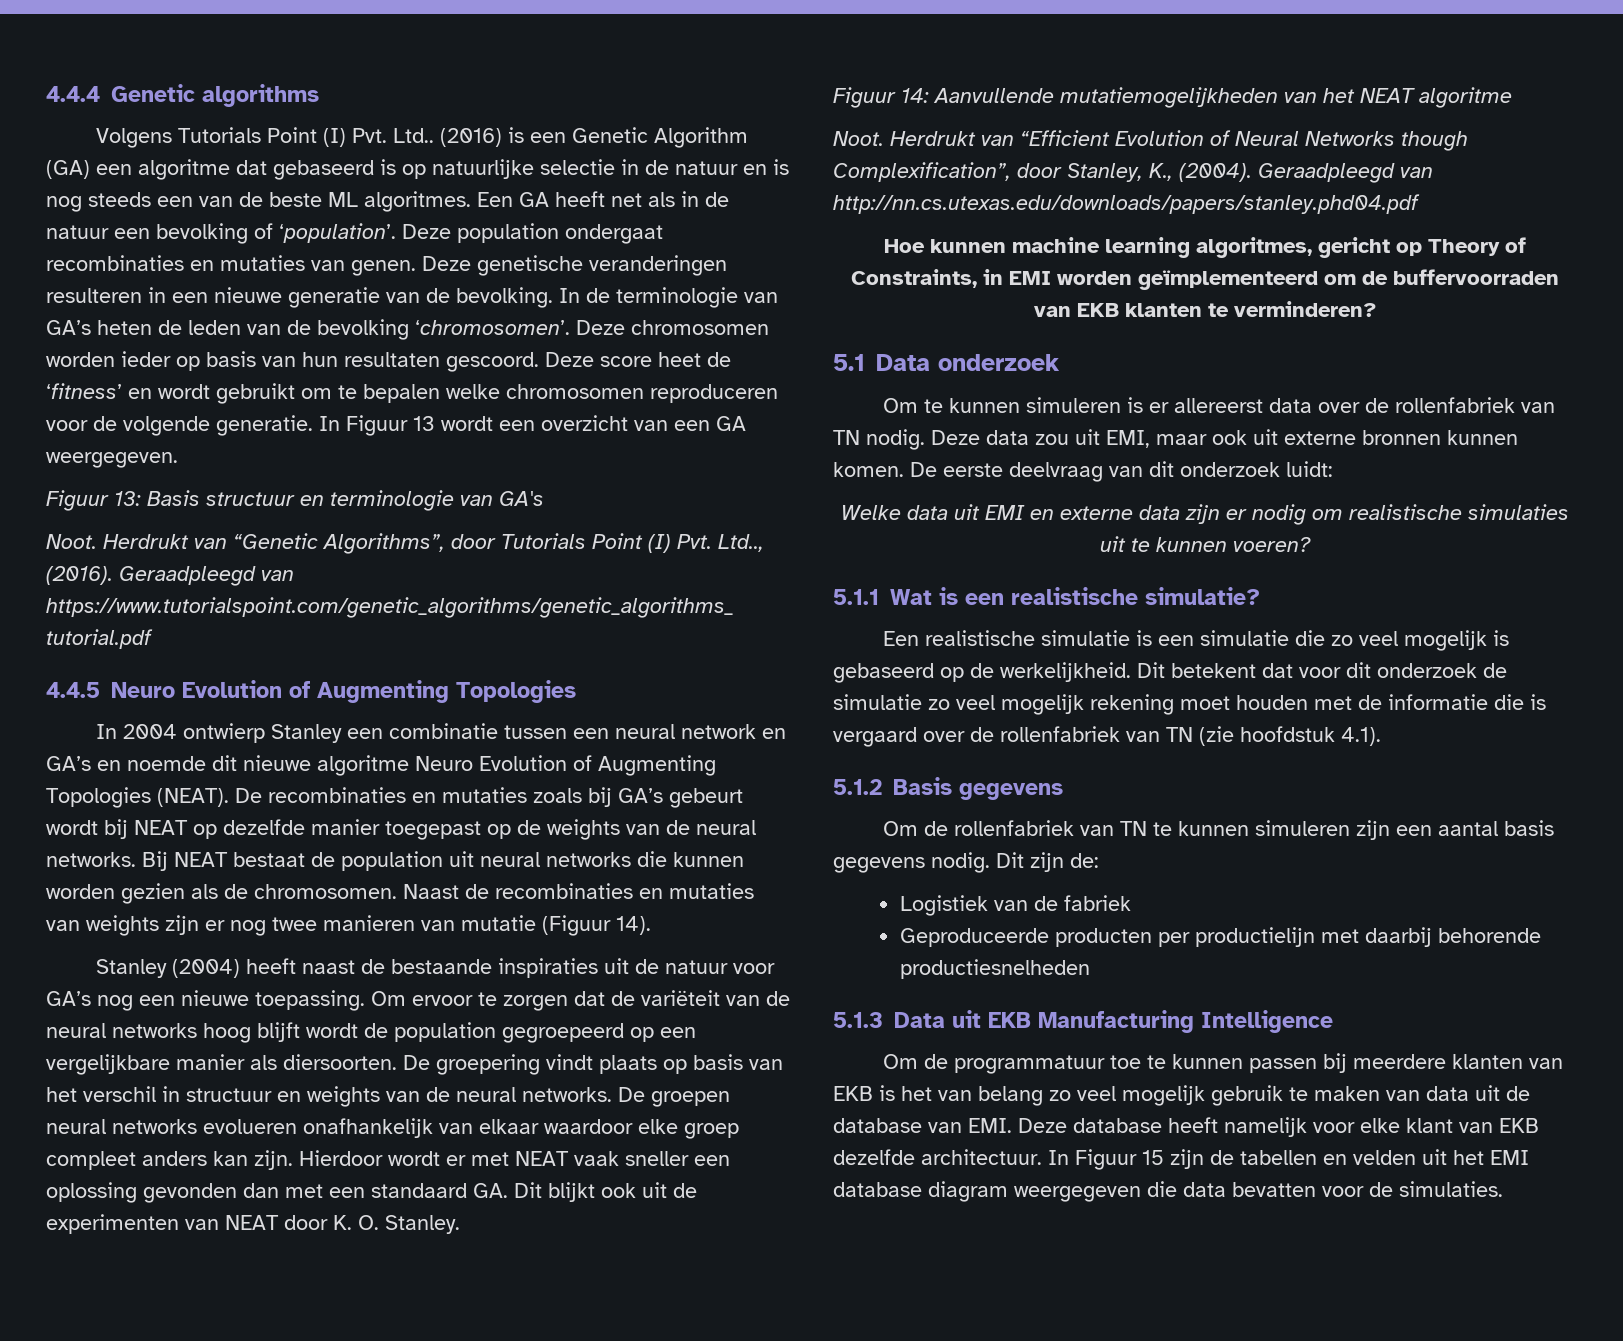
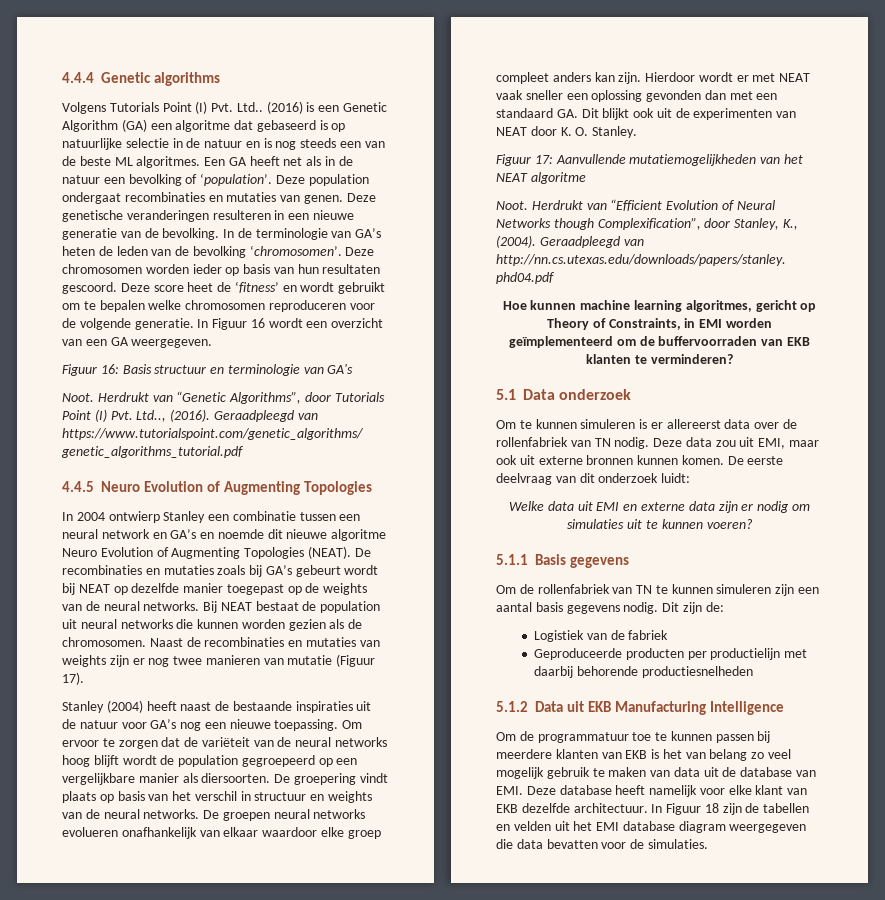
- In Figuur 13 wordt een overzicht van een GA weergegeven.
+ In Figuur 16 wordt een overzicht van een GA weergegeven.
- Figuur 13: Basis structuur en terminologie van GA's
+ Figuur 16: Basis structuur en terminologie van GA's
- Naast de recombinaties en mutaties van weights zijn er nog twee manieren van mutatie (Figuur 14).
+ Naast de recombinaties en mutaties van weights zijn er nog twee manieren van mutatie (Figuur 17).
- Figuur 14: Aanvullende mutatiemogelijkheden van het NEAT algoritme
+ Figuur 17: Aanvullende mutatiemogelijkheden van het NEAT algoritme
- Welke data uit EMI en externe data zijn er nodig om realistische simulaties uit te kunnen voeren?
+ Welke data uit EMI en externe data zijn er nodig om simulaties uit te kunnen voeren?
- 5.1.1 Wat is een realistische simulatie?
- Een realistische simulatie is een simulatie die zo veel mogelijk is gebaseerd op de werkelijkheid. Dit betekent dat voor dit onderzoek de simulatie zo veel mogelijk rekening moet houden met de informatie die is vergaard over de rollenfabriek van TN (zie hoofdstuk 4.1).
- 5.1.2 Basis gegevens
+ 5.1.1 Basis gegevens
- 5.1.3 Data uit EKB Manufacturing Intelligence
+ 5.1.2 Data uit EKB Manufacturing Intelligence
- In Figuur 15 zijn de tabellen en velden uit het EMI database diagram weergegeven die data bevatten voor de simulaties.
+ In Figuur 18 zijn de tabellen en velden uit het EMI database diagram weergegeven die data bevatten voor de simulaties.

